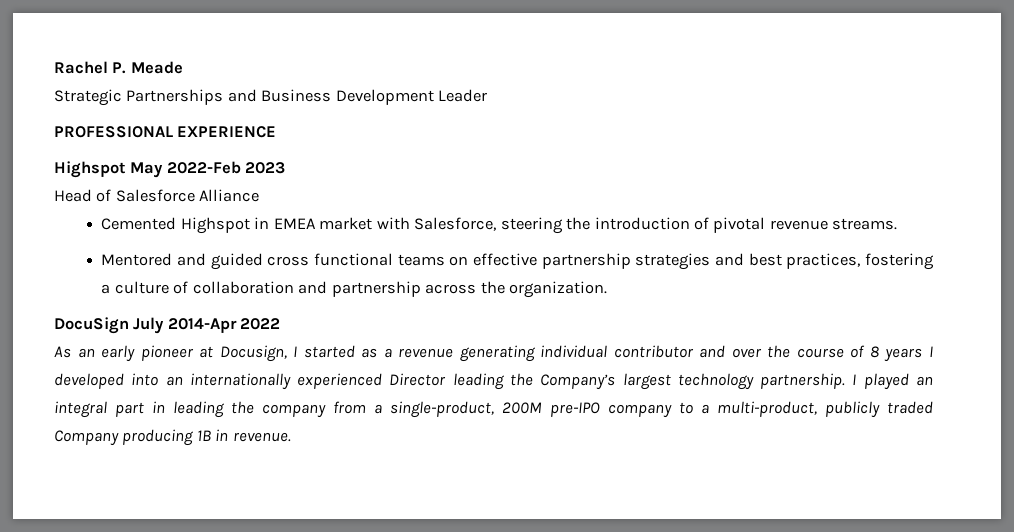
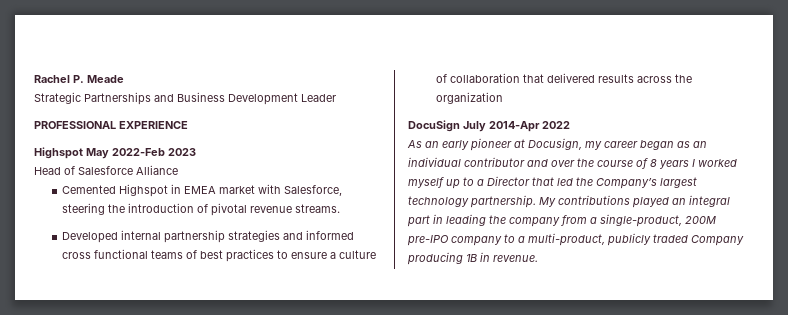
- Mentored and guided cross functional teams on effective partnership strategies and best practices, fostering a culture of collaboration and partnership across the organization.
+ Developed internal partnership strategies and informed cross functional teams of best practices to ensure a culture of collaboration that delivered results across the organization
- As an early pioneer at Docusign, I started as a revenue generating individual contributor and over the course of 8 years I developed into an internationally experienced Director leading the Company’s largest technology partnership.
+ As an early pioneer at Docusign, my career began as an individual contributor and over the course of 8 years I worked myself up to a Director that led the Company’s largest technology partnership.
- I played an integral part in leading the company from a single-product, 200M pre-IPO company to a multi-product, publicly traded Company producing 1B in revenue.
+ My contributions played an integral part in leading the company from a single-product, 200M pre-IPO company to a multi-product, publicly traded Company producing 1B in revenue.

